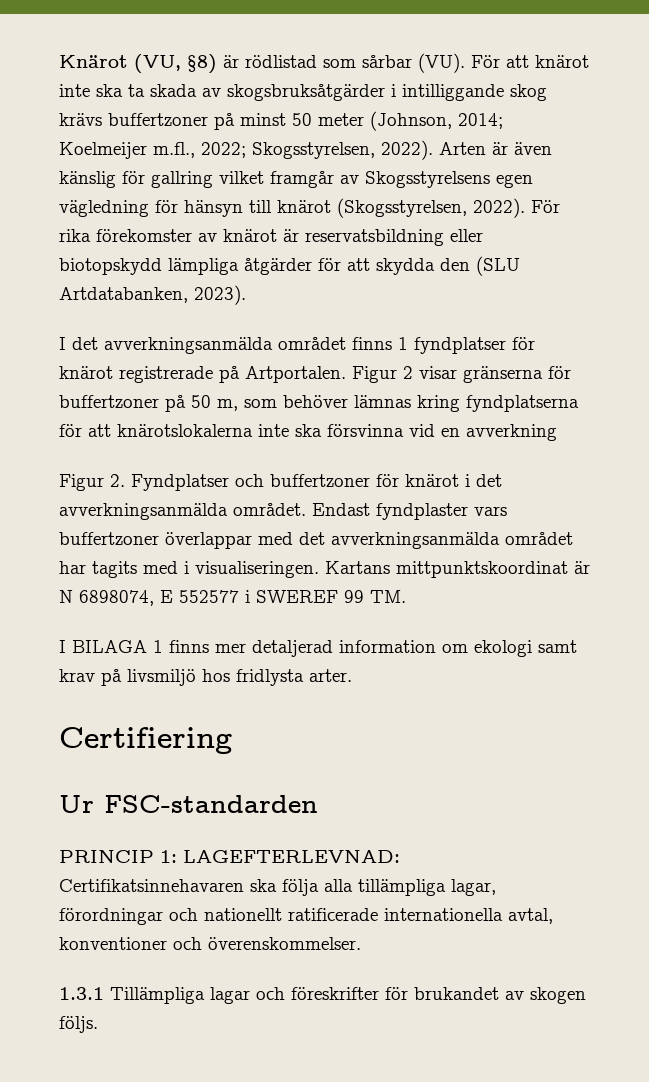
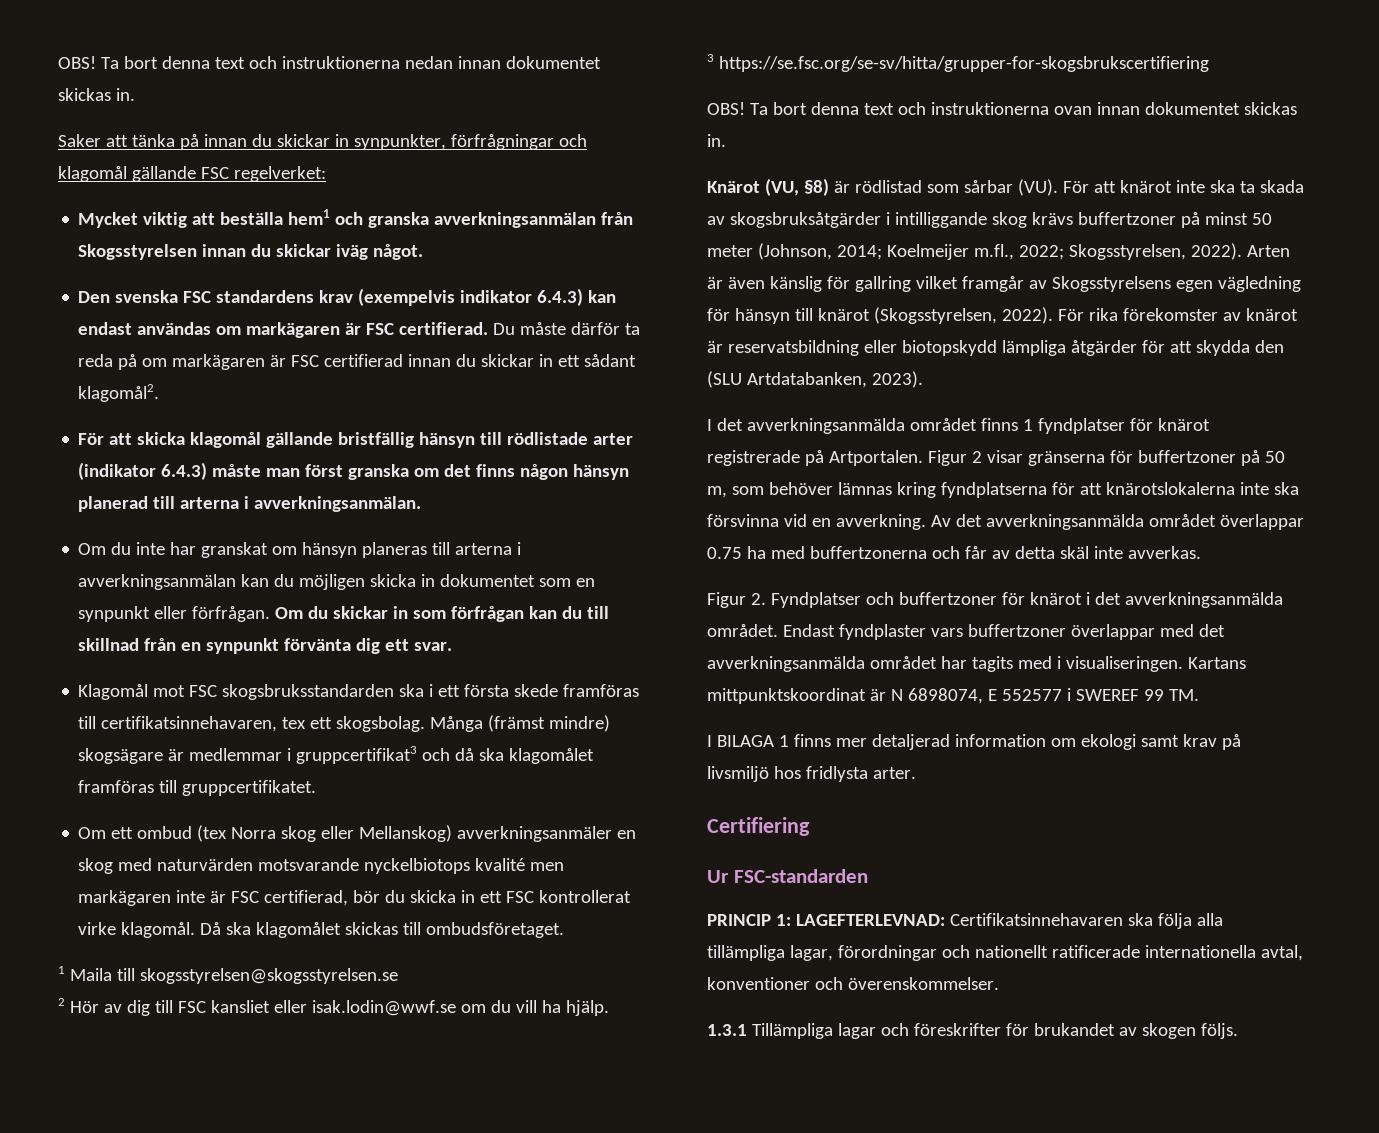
+ OBS! Ta bort denna text och instruktionerna nedan innan dokumentet skickas in.
+ Saker att tänka på innan du skickar in synpunkter, förfrågningar och klagomål gällande FSC regelverket:
+ Mycket viktig att beställa hem1 och granska avverkningsanmälan från Skogsstyrelsen innan du skickar iväg något.
+ Den svenska FSC standardens krav (exempelvis indikator 6.4.3) kan endast användas om markägaren är FSC certifierad. Du måste därför ta reda på om markägaren är FSC certifierad innan du skickar in ett sådant klagomål2.
+ För att skicka klagomål gällande bristfällig hänsyn till rödlistade arter (indikator 6.4.3) måste man först granska om det finns någon hänsyn planerad till arterna i avverkningsanmälan.
+ Om du inte har granskat om hänsyn planeras till arterna i avverkningsanmälan kan du möjligen skicka in dokumentet som en synpunkt eller förfrågan. Om du skickar in som förfrågan kan du till skillnad från en synpunkt förvänta dig ett svar.
+ Klagomål mot FSC skogsbruksstandarden ska i ett första skede framföras till certifikatsinnehavaren, tex ett skogsbolag. Många (främst mindre) skogsägare är medlemmar i gruppcertifikat3 och då ska klagomålet framföras till gruppcertifikatet.
+ Om ett ombud (tex Norra skog eller Mellanskog) avverkningsanmäler en skog med naturvärden motsvarande nyckelbiotops kvalité men markägaren inte är FSC certifierad, bör du skicka in ett FSC kontrollerat virke klagomål. Då ska klagomålet skickas till ombudsföretaget.
+ 1 Maila till skogsstyrelsen@skogsstyrelsen.se
+ 2 Hör av dig till FSC kansliet eller isak.lodin@wwf.se om du vill ha hjälp.
+ 3 https://se.fsc.org/se-sv/hitta/grupper-for-skogsbrukscertifiering
+ OBS! Ta bort denna text och instruktionerna ovan innan dokumentet skickas in.
- Figur 2 visar gränserna för buffertzoner på 50 m, som behöver lämnas kring fyndplatserna för att knärotslokalerna inte ska försvinna vid en avverkning
+ Figur 2 visar gränserna för buffertzoner på 50 m, som behöver lämnas kring fyndplatserna för att knärotslokalerna inte ska försvinna vid en avverkning. Av det avverkningsanmälda området överlappar 0.75 ha med buffertzonerna och får av detta skäl inte avverkas.

